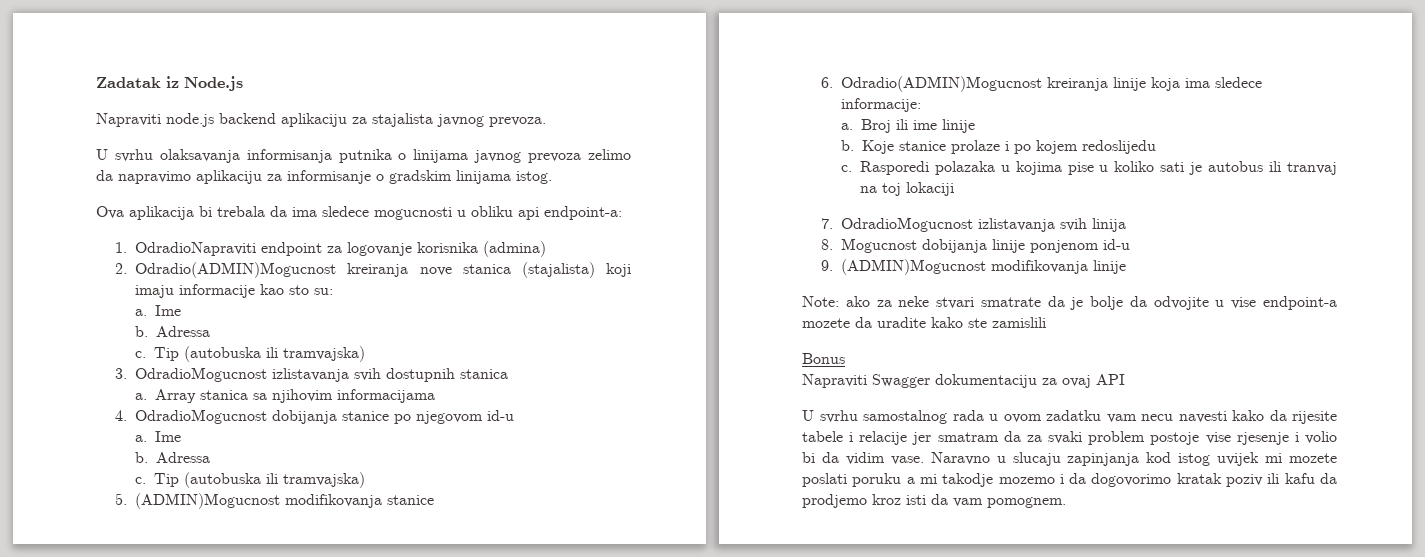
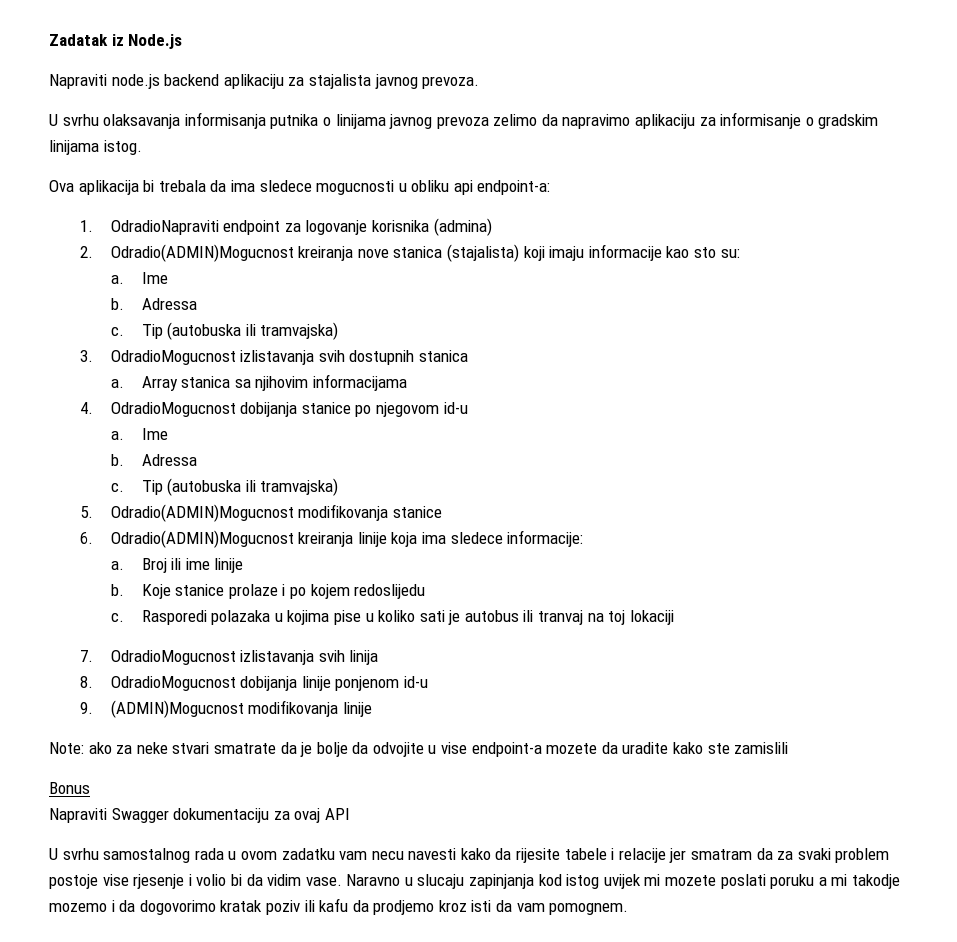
- 5. (ADMIN)Mogucnost modifikovanja stanice
+ 5. Odradio(ADMIN)Mogucnost modifikovanja stanice
- 8. Mogucnost dobijanja linije ponjenom id-u
+ 8. OdradioMogucnost dobijanja linije ponjenom id-u

